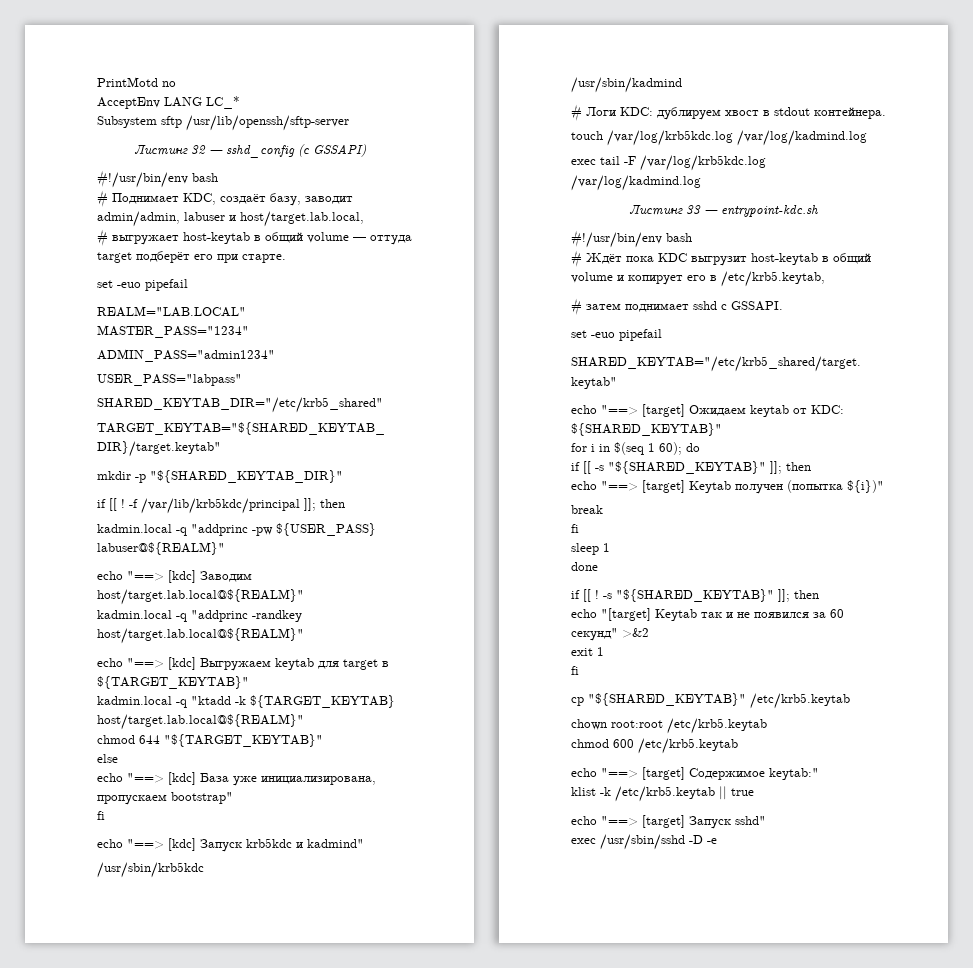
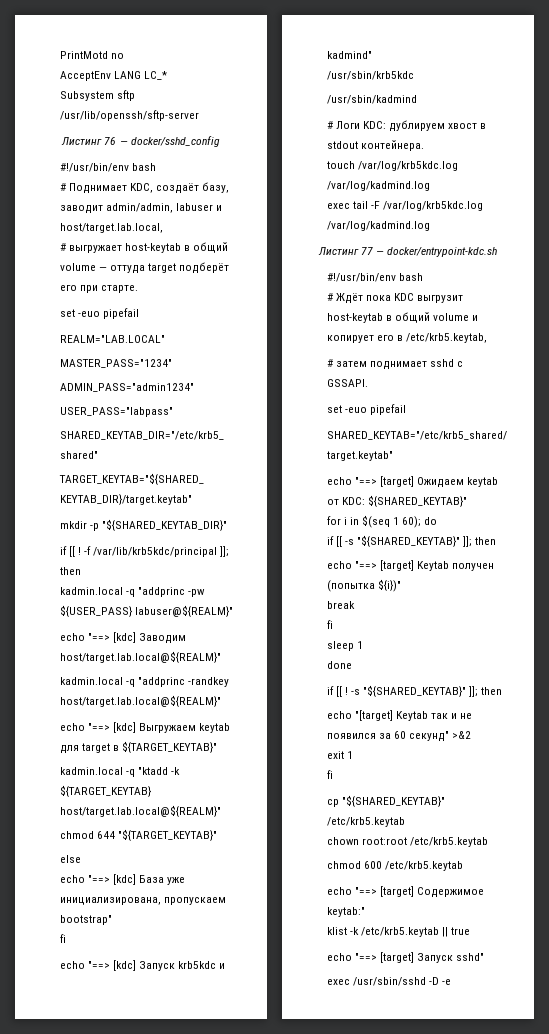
- Листинг 32 — sshd_config (с GSSAPI)
+ Листинг 76 — docker/sshd_config
- Листинг 33 — entrypoint-kdc.sh
+ Листинг 77 — docker/entrypoint-kdc.sh

